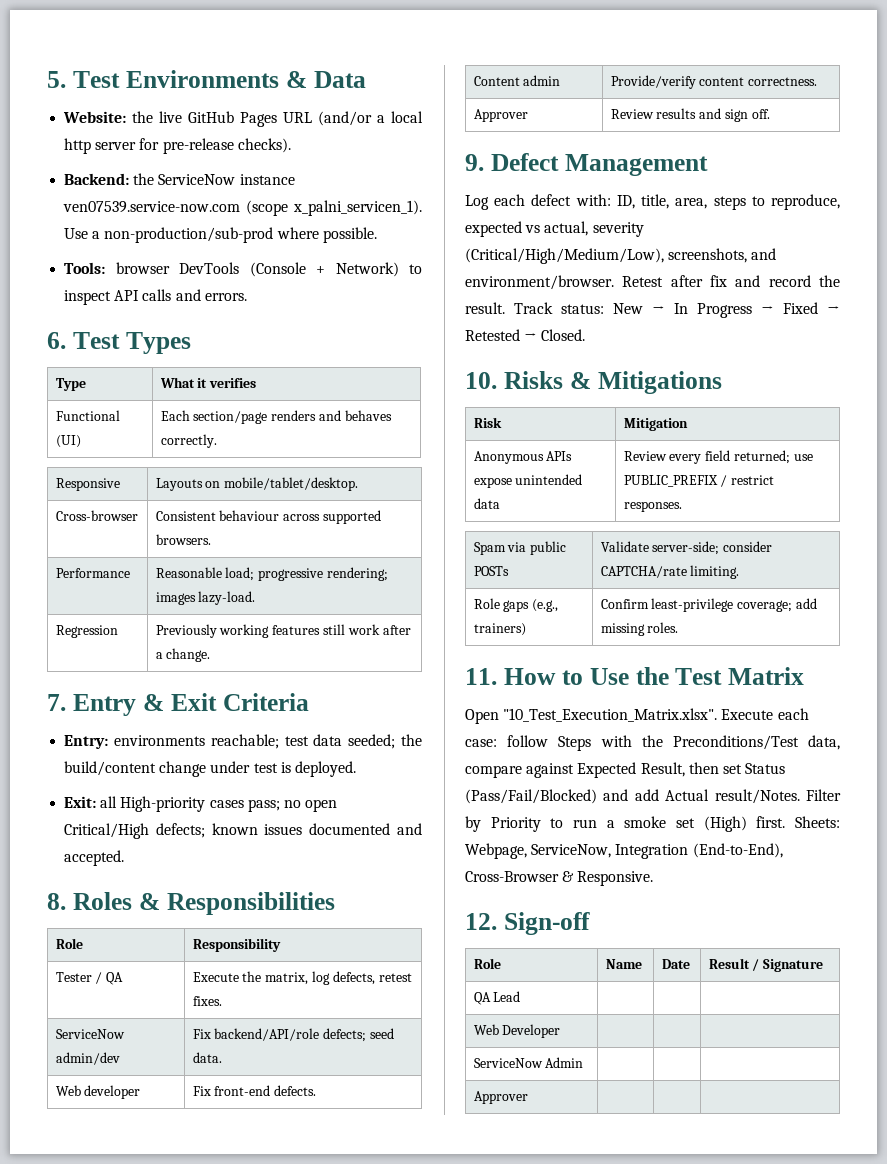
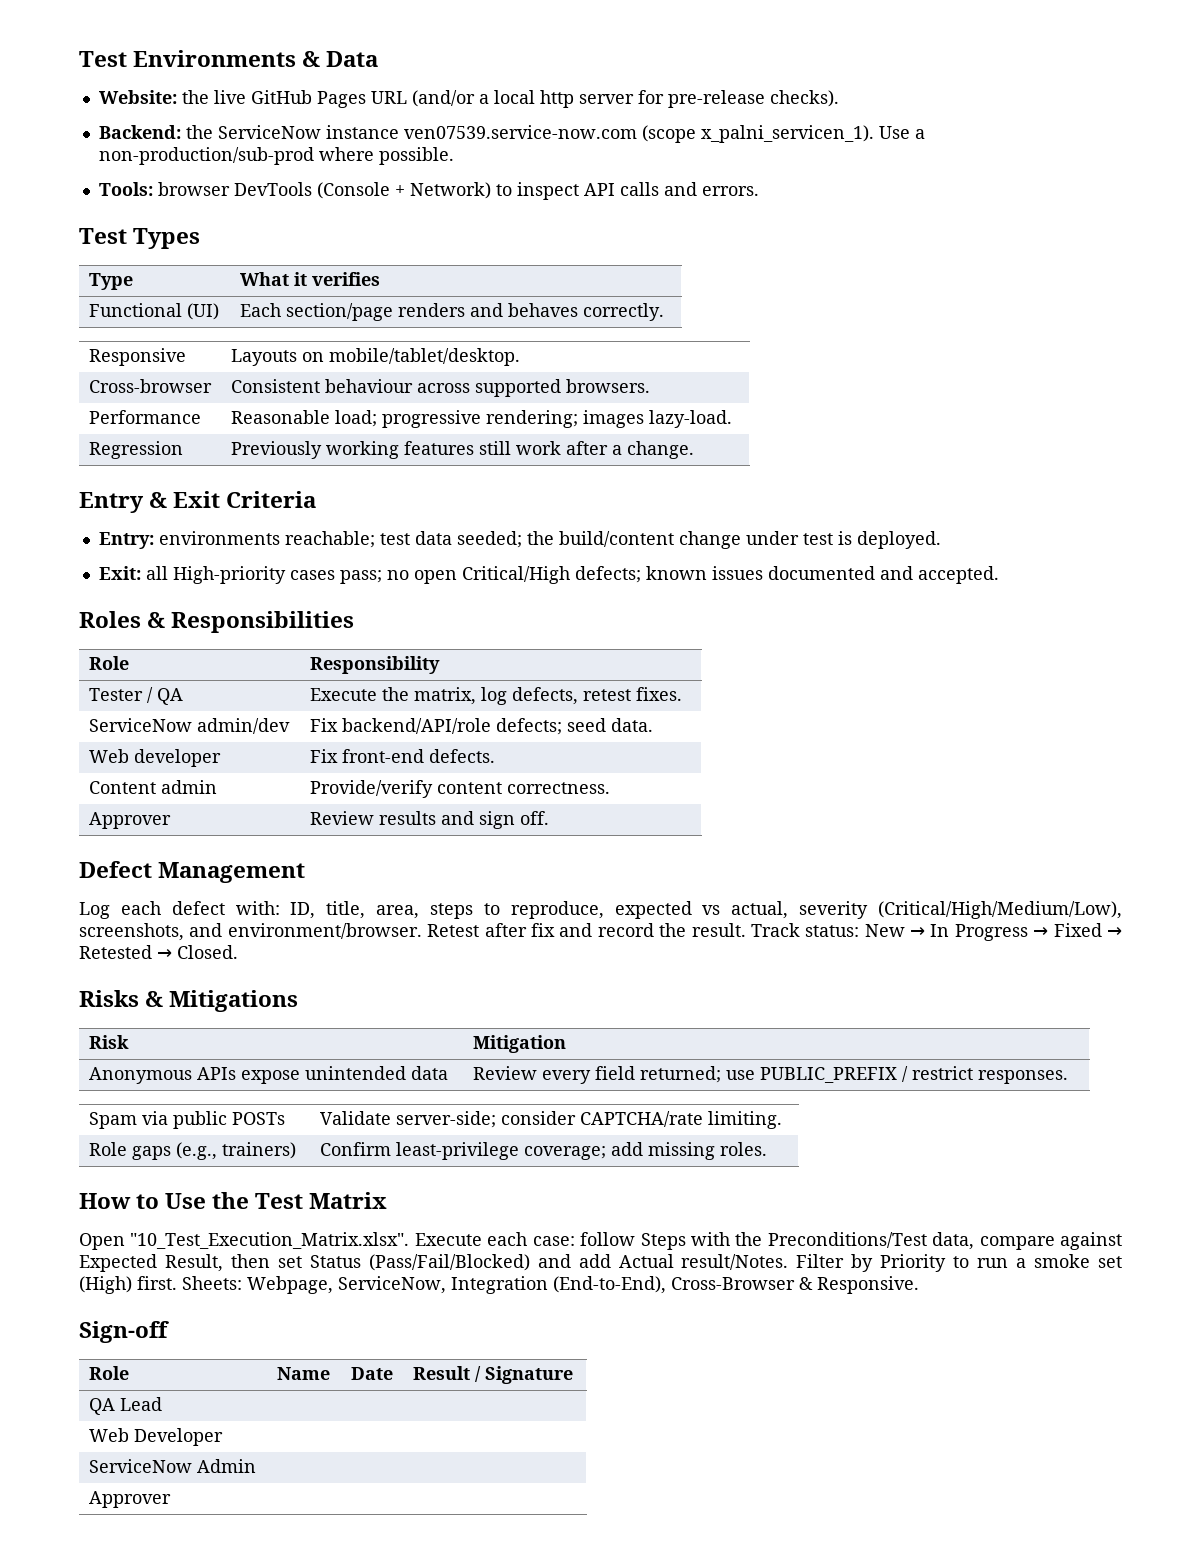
- 5. Test Environments & Data
+ Test Environments & Data
- 6. Test Types
+ Test Types
- 7. Entry & Exit Criteria
+ Entry & Exit Criteria
- 8. Roles & Responsibilities
+ Roles & Responsibilities
- 9. Defect Management
+ Defect Management
- 10. Risks & Mitigations
+ Risks & Mitigations
- 11. How to Use the Test Matrix
+ How to Use the Test Matrix
- 12. Sign-off
+ Sign-off

